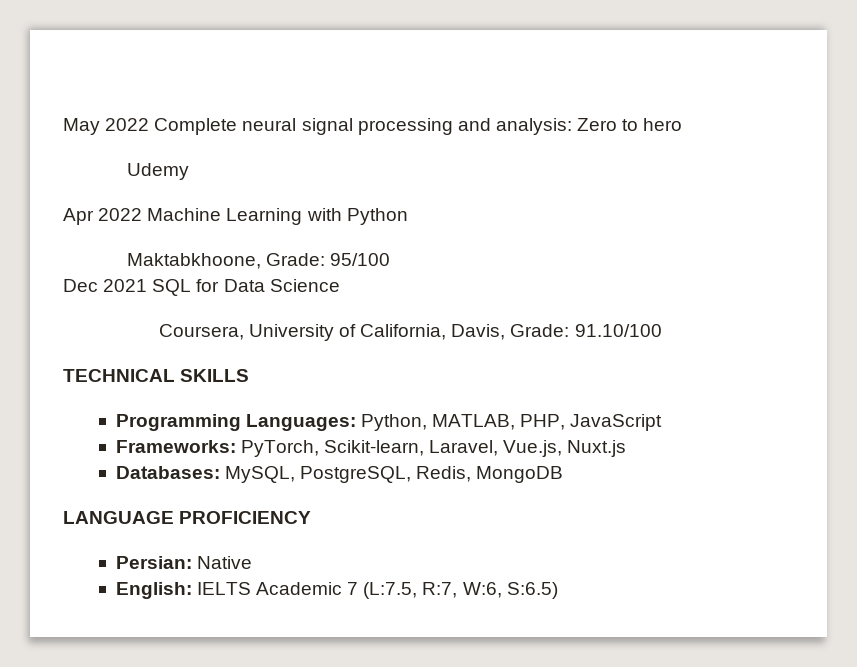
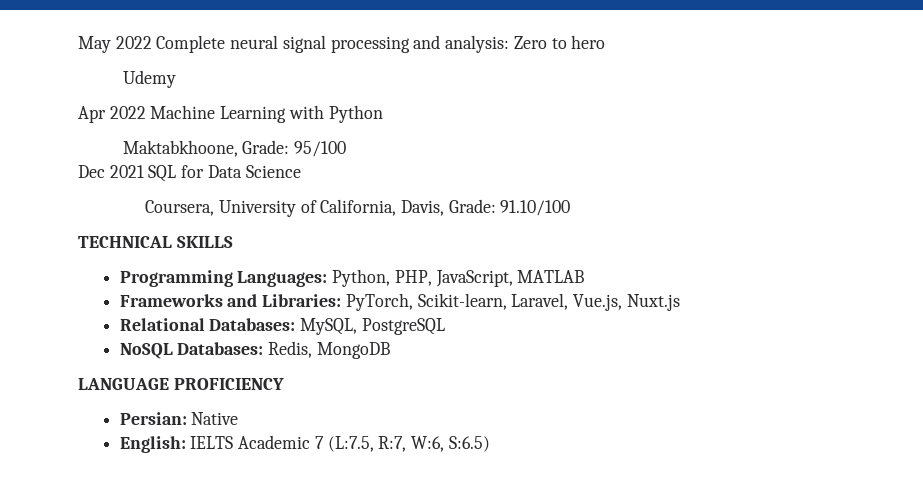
- Programming Languages: Python, MATLAB, PHP, JavaScript
- Frameworks: PyTorch, Scikit-learn, Laravel, Vue.js, Nuxt.js
+ Programming Languages: Python, PHP, JavaScript, MATLAB
+ Frameworks and Libraries: PyTorch, Scikit-learn, Laravel, Vue.js, Nuxt.js
- Databases: MySQL, PostgreSQL, Redis, MongoDB
+ Relational Databases: MySQL, PostgreSQL
+ NoSQL Databases: Redis, MongoDB

